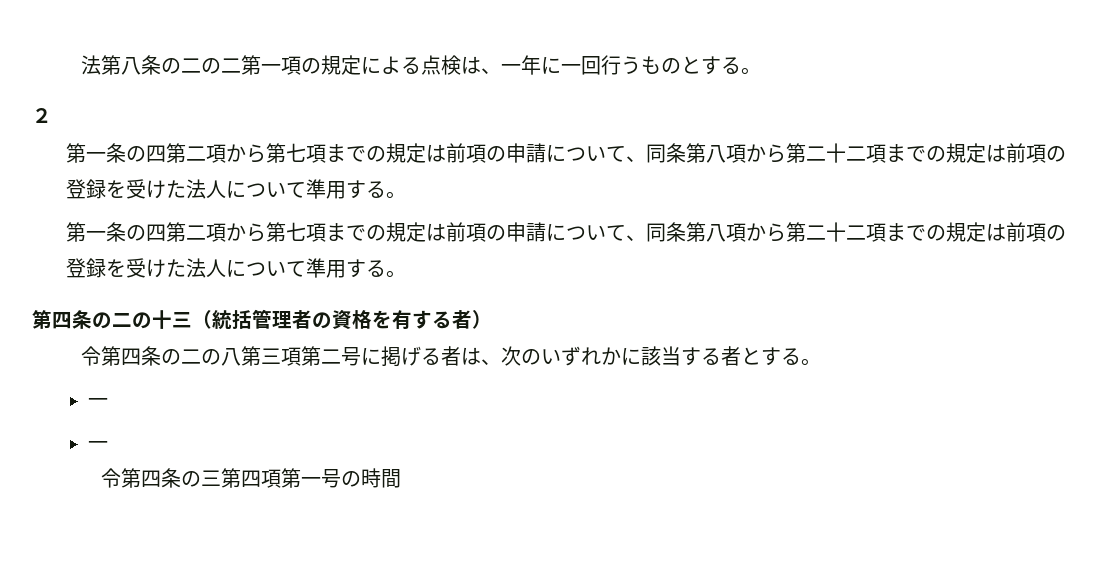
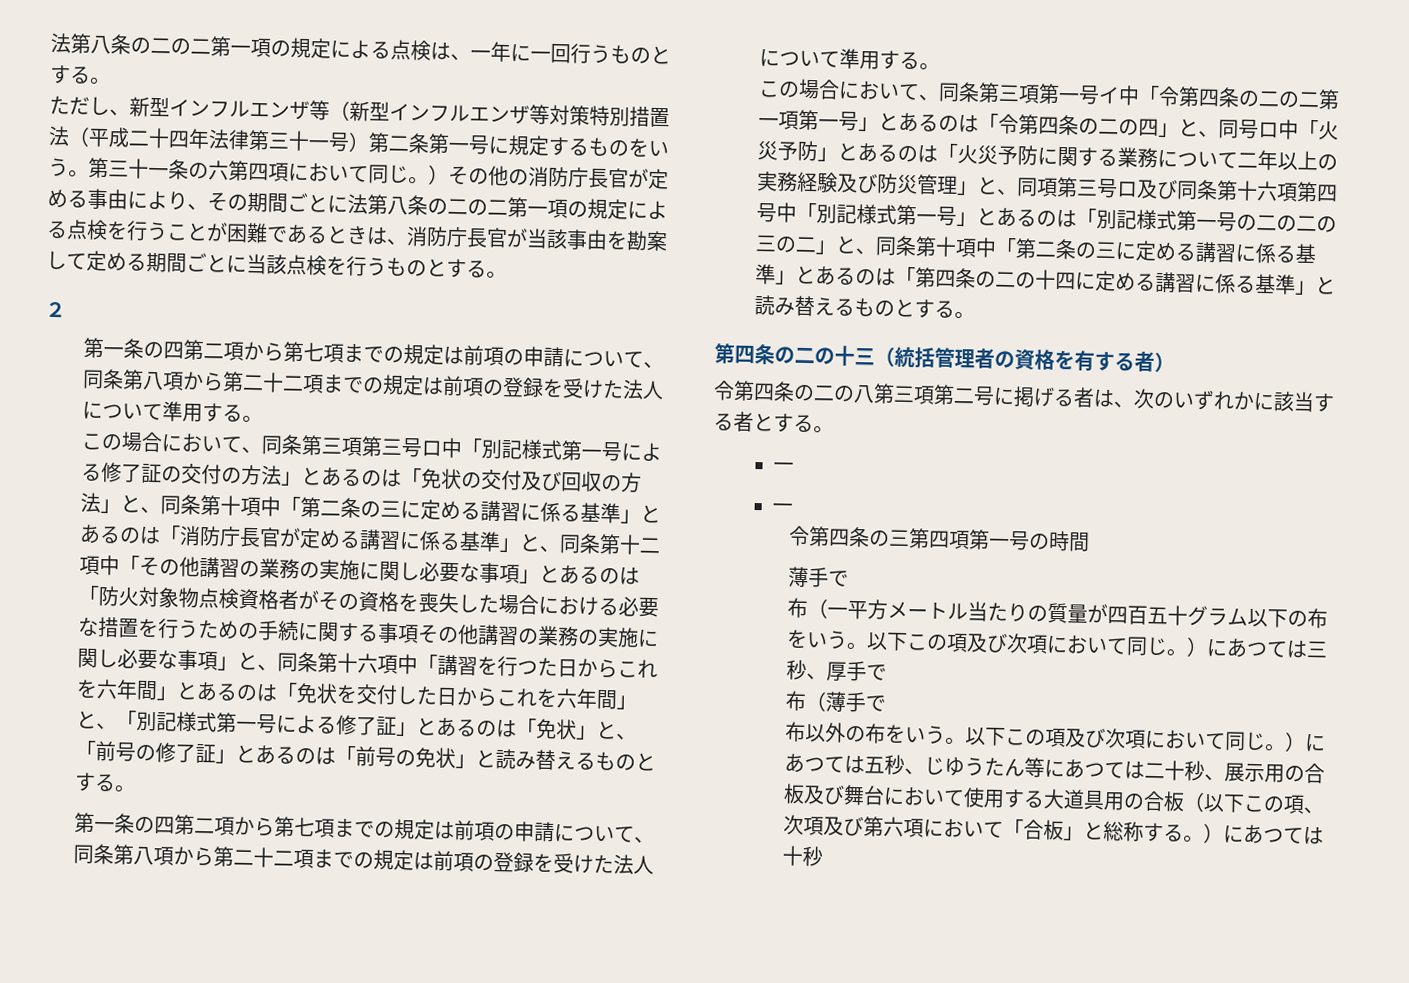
+ ただし、新型インフルエンザ等（新型インフルエンザ等対策特別措置法（平成二十四年法律第三十一号）第二条第一号に規定するものをいう。第三十一条の六第四項において同じ。）その他の消防庁長官が定める事由により、その期間ごとに法第八条の二の二第一項の規定による点検を行うことが困難であるときは、消防庁長官が当該事由を勘案して定める期間ごとに当該点検を行うものとする。
+ この場合において、同条第三項第三号ロ中「別記様式第一号による修了証の交付の方法」とあるのは「免状の交付及び回収の方法」と、同条第十項中「第二条の三に定める講習に係る基準」とあるのは「消防庁長官が定める講習に係る基準」と、同条第十二項中「その他講習の業務の実施に関し必要な事項」とあるのは「防火対象物点検資格者がその資格を喪失した場合における必要な措置を行うための手続に関する事項その他講習の業務の実施に関し必要な事項」と、同条第十六項中「講習を行つた日からこれを六年間」とあるのは「免状を交付した日からこれを六年間」と、「別記様式第一号による修了証」とあるのは「免状」と、「前号の修了証」とあるのは「前号の免状」と読み替えるものとする。
+ この場合において、同条第三項第一号イ中「令第四条の二の二第一項第一号」とあるのは「令第四条の二の四」と、同号ロ中「火災予防」とあるのは「火災予防に関する業務について二年以上の実務経験及び防災管理」と、同項第三号ロ及び同条第十六項第四号中「別記様式第一号」とあるのは「別記様式第一号の二の二の三の二」と、同条第十項中「第二条の三に定める講習に係る基準」とあるのは「第四条の二の十四に定める講習に係る基準」と読み替えるものとする。
  令第四条の三第四項第一号の時間
+ 薄手で
+ 布（一平方メートル当たりの質量が四百五十グラム以下の布をいう。以下この項及び次項において同じ。）にあつては三秒、厚手で
+ 布（薄手で
+ 布以外の布をいう。以下この項及び次項において同じ。）にあつては五秒、じゆうたん等にあつては二十秒、展示用の合板及び舞台において使用する大道具用の合板（以下この項、次項及び第六項において「合板」と総称する。）にあつては十秒

